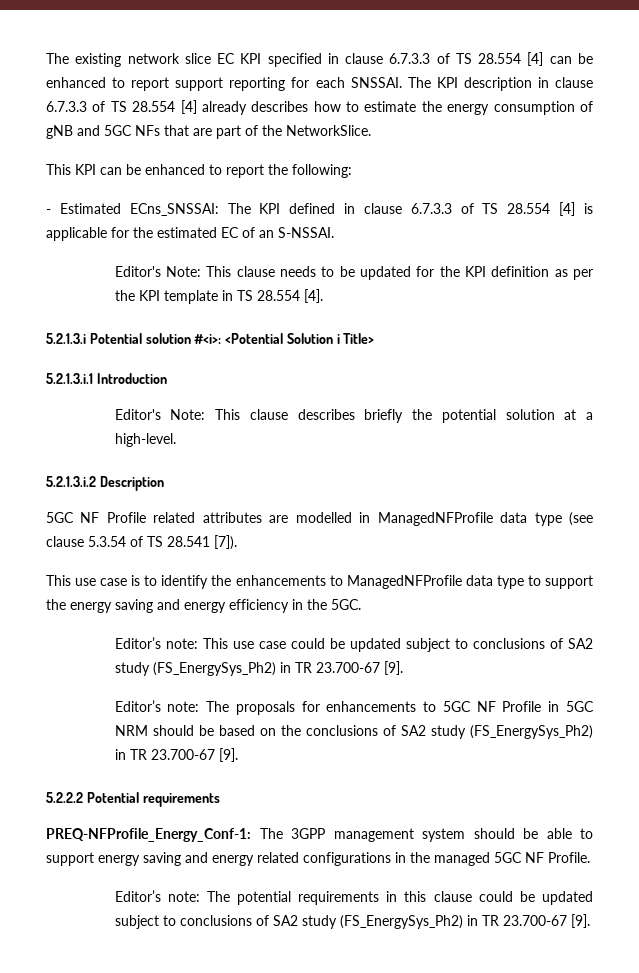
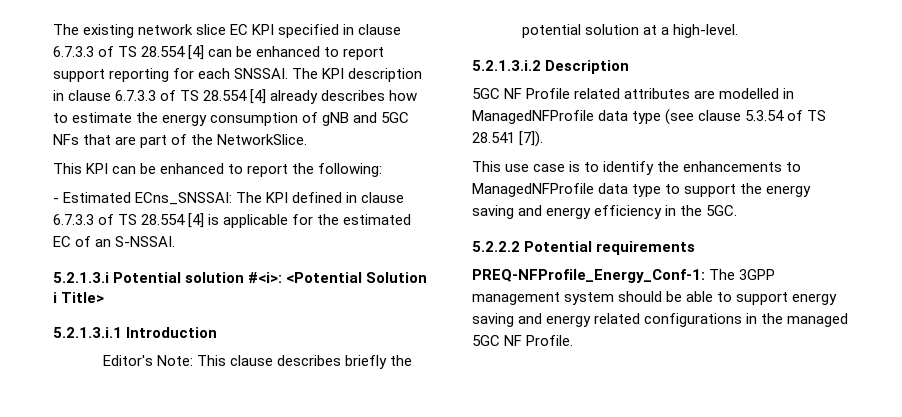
- Editor's Note: This clause needs to be updated for the KPI definition as per the KPI template in TS 28.554 [4].
- Editor’s note: This use case could be updated subject to conclusions of SA2 study (FS_EnergySys_Ph2) in TR 23.700-67 [9].
- Editor’s note: The proposals for enhancements to 5GC NF Profile in 5GC NRM should be based on the conclusions of SA2 study (FS_EnergySys_Ph2) in TR 23.700-67 [9].
- Editor’s note: The potential requirements in this clause could be updated subject to conclusions of SA2 study (FS_EnergySys_Ph2) in TR 23.700-67 [9].

